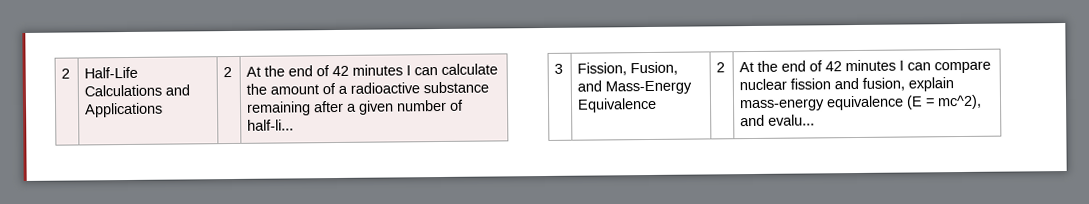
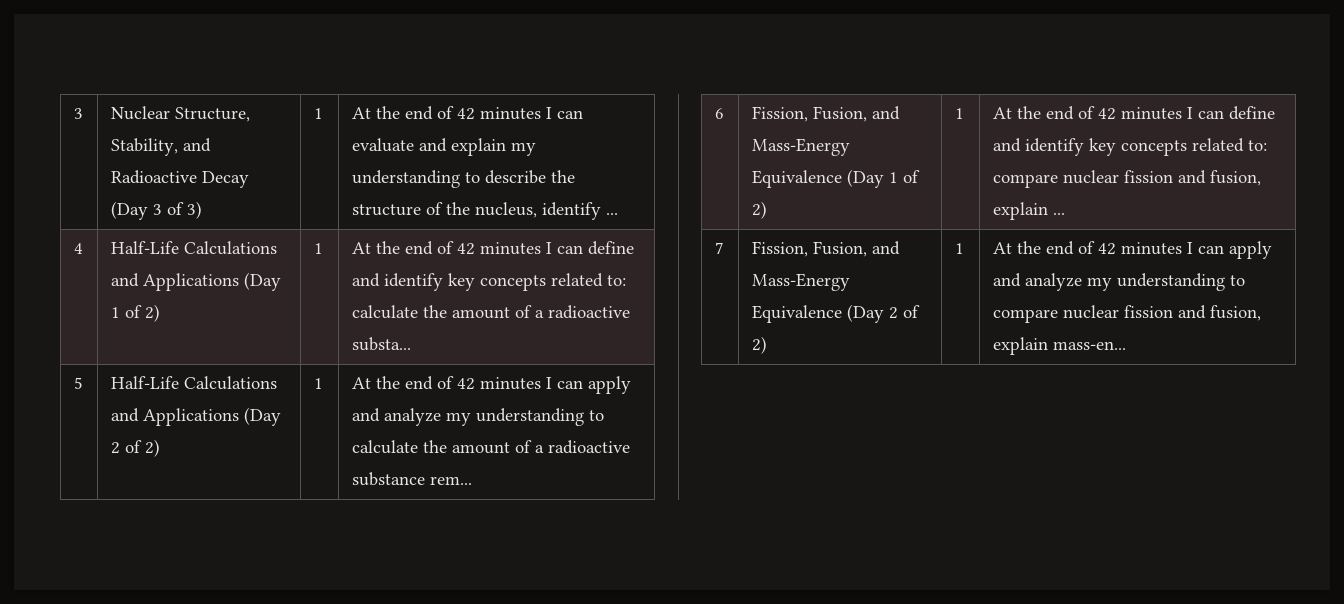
- 2 | Half-Life Calculations and Applications | 2 | At the end of 42 minutes I can calculate the amount of a radioactive substance remaining after a given number of half-li...
- 3 | Fission, Fusion, and Mass-Energy Equivalence | 2 | At the end of 42 minutes I can compare nuclear fission and fusion, explain mass-energy equivalence (E = mc^2), and evalu...
+ 3 | Nuclear Structure, Stability, and Radioactive Decay (Day 3 of 3) | 1 | At the end of 42 minutes I can evaluate and explain my understanding to describe the structure of the nucleus, identify ...
+ 4 | Half-Life Calculations and Applications (Day 1 of 2) | 1 | At the end of 42 minutes I can define and identify key concepts related to: calculate the amount of a radioactive substa...
+ 5 | Half-Life Calculations and Applications (Day 2 of 2) | 1 | At the end of 42 minutes I can apply and analyze my understanding to calculate the amount of a radioactive substance rem...
+ 6 | Fission, Fusion, and Mass-Energy Equivalence (Day 1 of 2) | 1 | At the end of 42 minutes I can define and identify key concepts related to: compare nuclear fission and fusion, explain ...
+ 7 | Fission, Fusion, and Mass-Energy Equivalence (Day 2 of 2) | 1 | At the end of 42 minutes I can apply and analyze my understanding to compare nuclear fission and fusion, explain mass-en...

